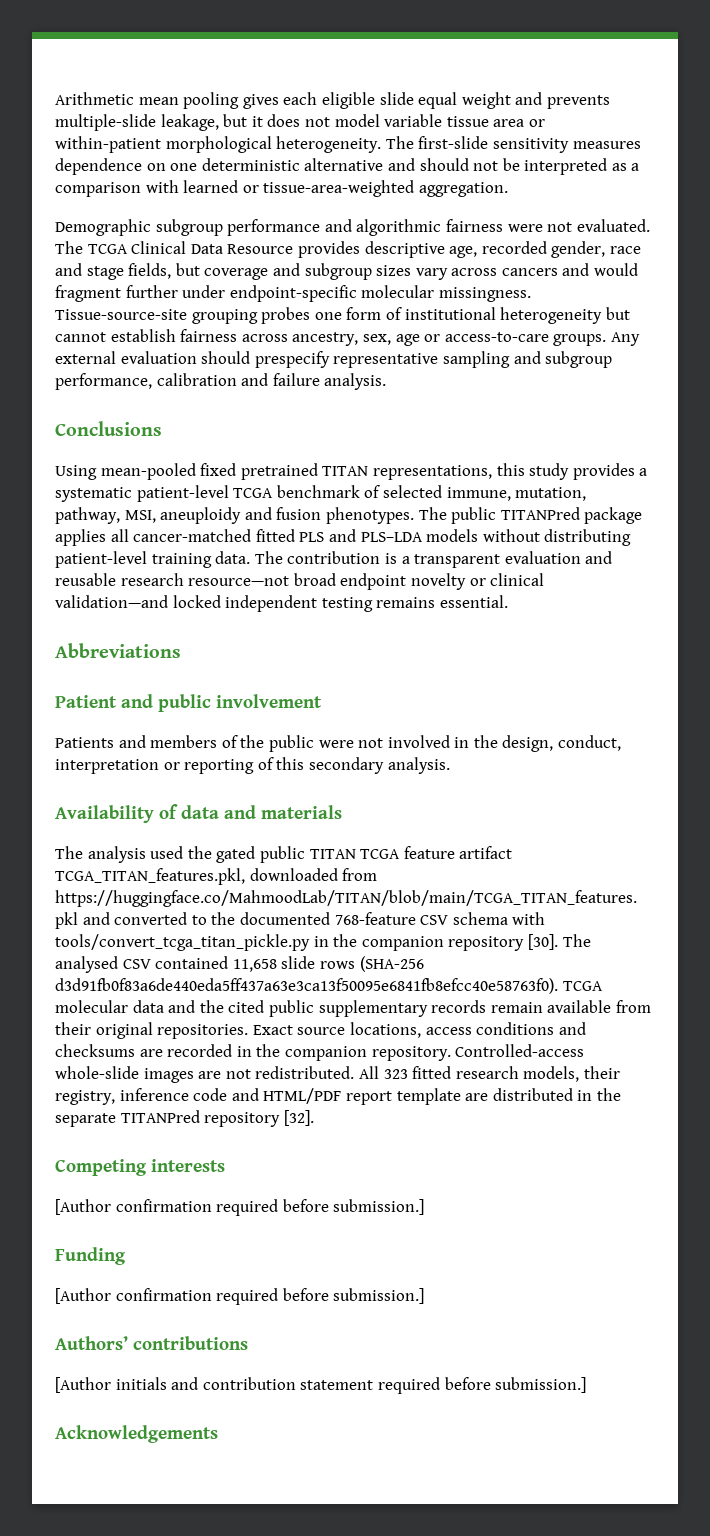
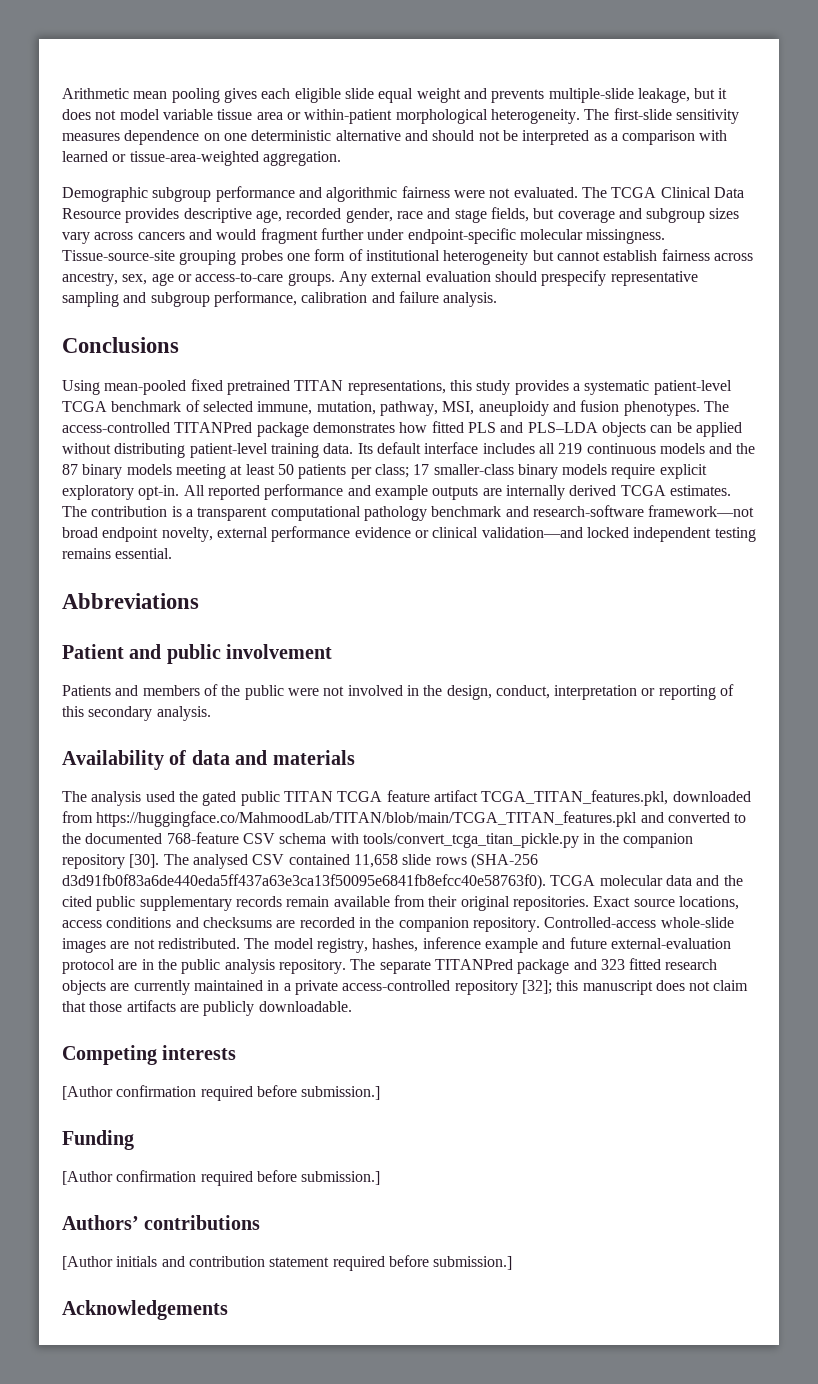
- The public TITANPred package applies all cancer-matched fitted PLS and PLS–LDA models without distributing patient-level training data.
+ The access-controlled TITANPred package demonstrates how fitted PLS and PLS–LDA objects can be applied without distributing patient-level training data.
+ Its default interface includes all 219 continuous models and the 87 binary models meeting at least 50 patients per class; 17 smaller-class binary models require explicit exploratory opt-in. All reported performance and example outputs are internally derived TCGA estimates.
- The contribution is a transparent evaluation and reusable research resource—not broad endpoint novelty or clinical validation—and locked independent testing remains essential.
+ The contribution is a transparent computational pathology benchmark and research-software framework—not broad endpoint novelty, external performance evidence or clinical validation—and locked independent testing remains essential.
- All 323 fitted research models, their registry, inference code and HTML/PDF report template are distributed in the separate TITANPred repository [32].
+ The model registry, hashes, inference example and future external-evaluation protocol are in the public analysis repository. The separate TITANPred package and 323 fitted research objects are currently maintained in a private access-controlled repository [32]; this manuscript does not claim that those artifacts are publicly downloadable.

